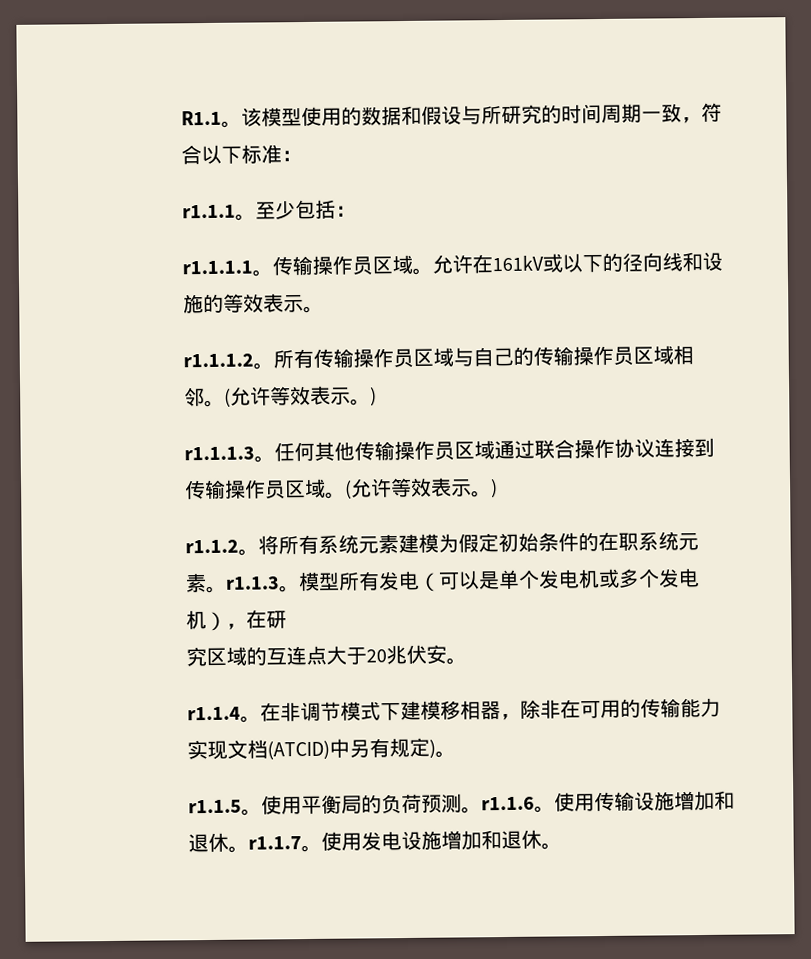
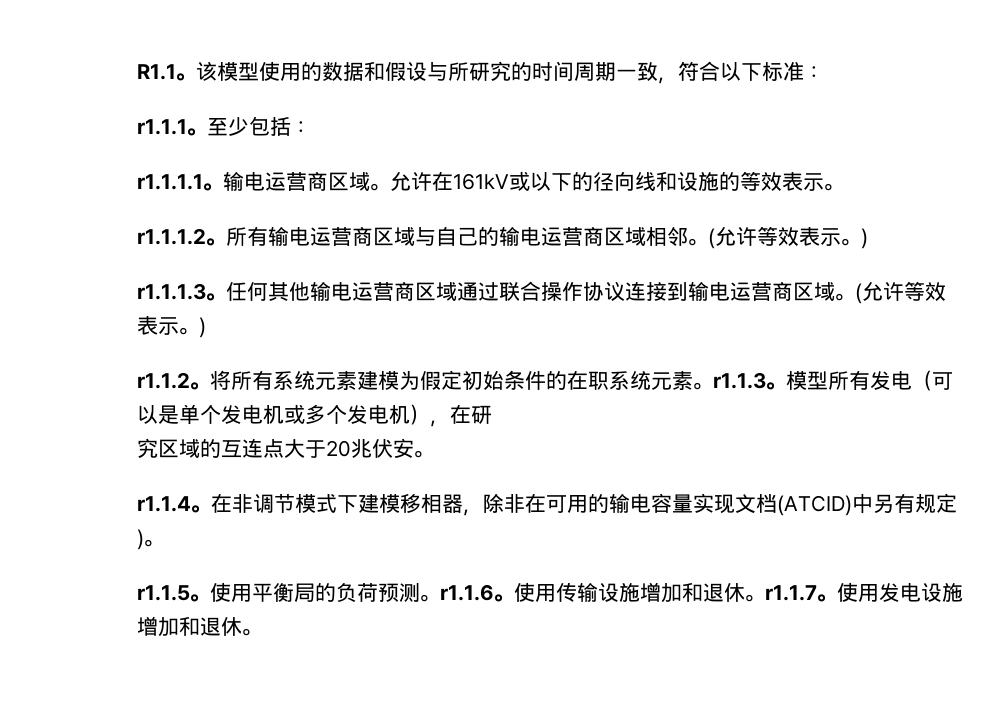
- r1.1.1.1。传输操作员区域。
+ r1.1.1.1。输电运营商区域。
- 所有传输操作员区域与自己的传输操作员区域相邻。
+ 所有输电运营商区域与自己的输电运营商区域相邻。
- 任何其他传输操作员区域通过联合操作协议连接到传输操作员区域。
+ 任何其他输电运营商区域通过联合操作协议连接到输电运营商区域。
- 在非调节模式下建模移相器，除非在可用的传输能力实现文档(ATCID)中另有规定)。
+ 在非调节模式下建模移相器，除非在可用的输电容量实现文档(ATCID)中另有规定)。

